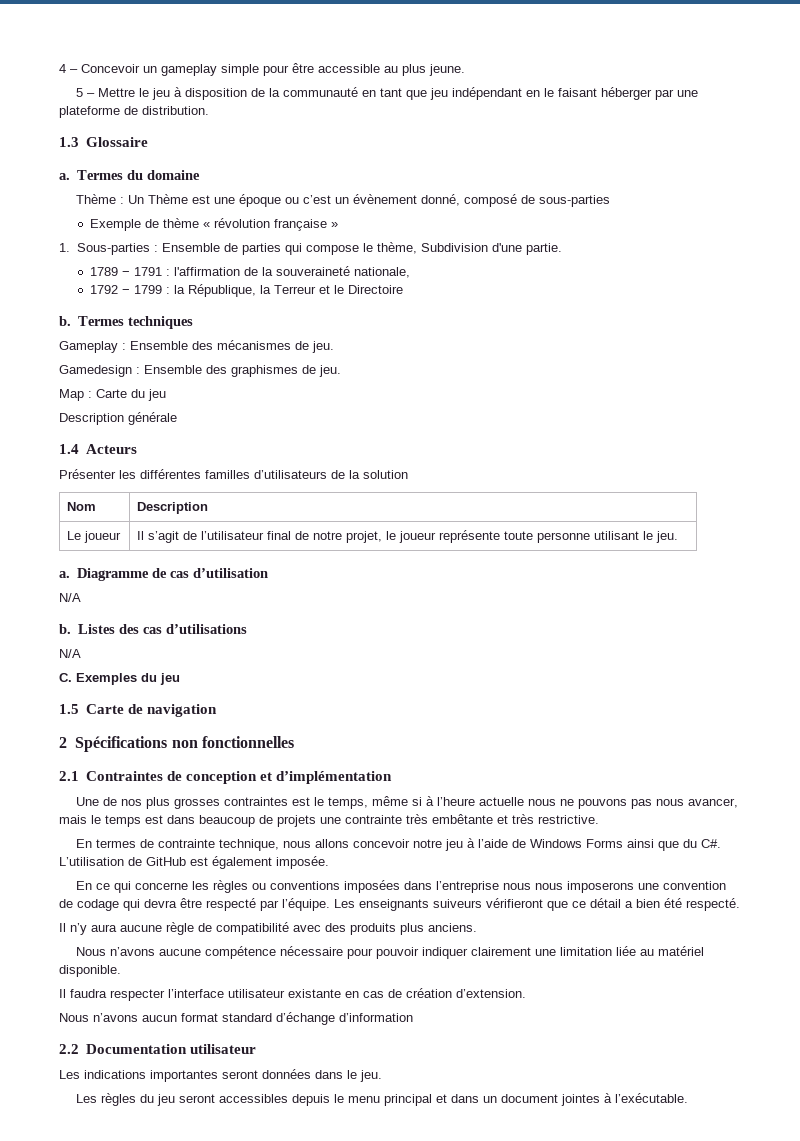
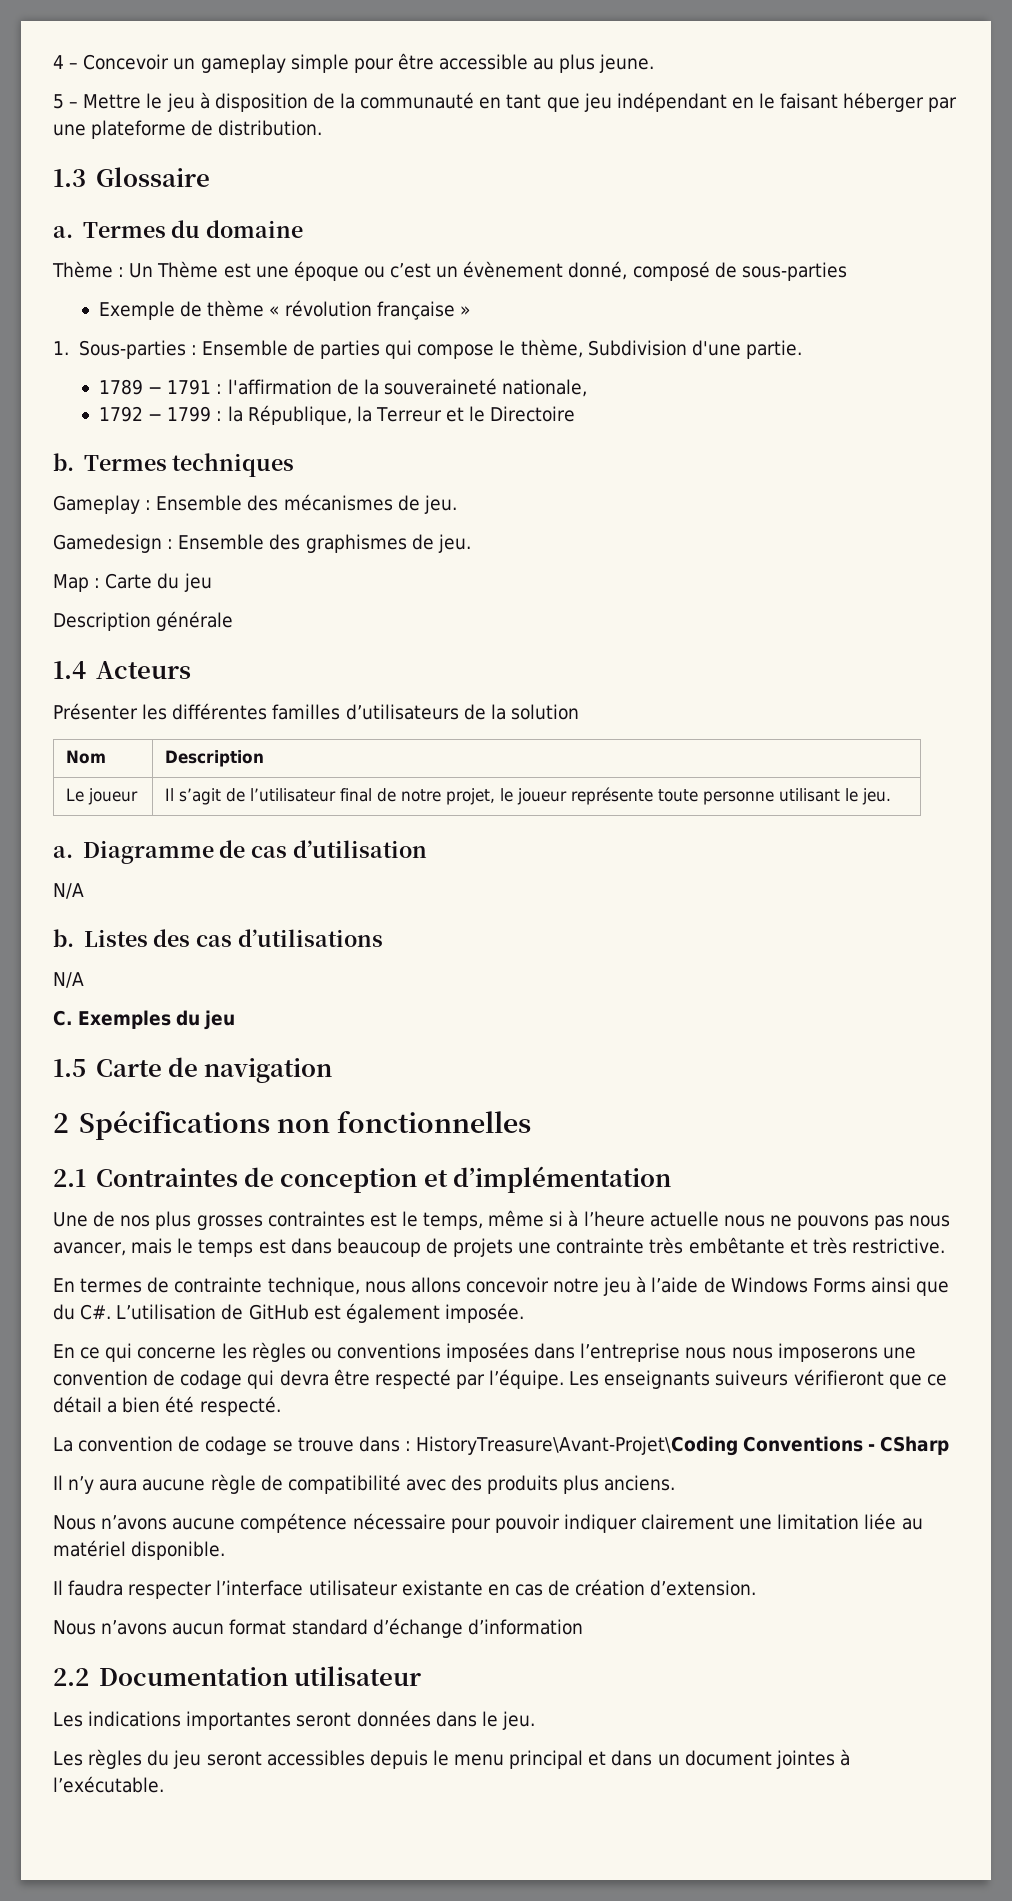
+ La convention de codage se trouve dans : HistoryTreasure\Avant-Projet\Coding Conventions - CSharp

